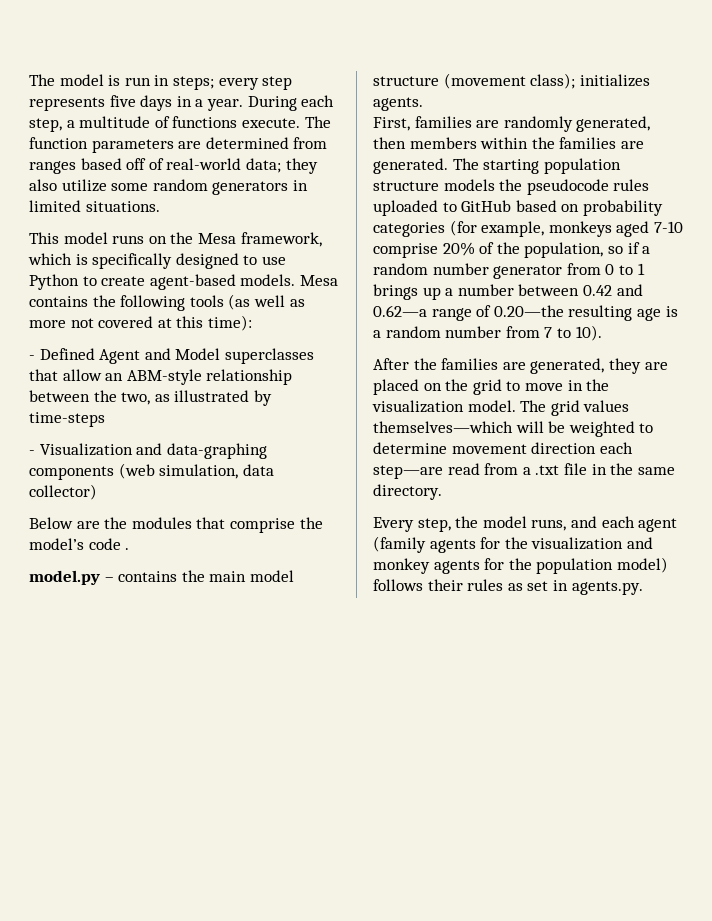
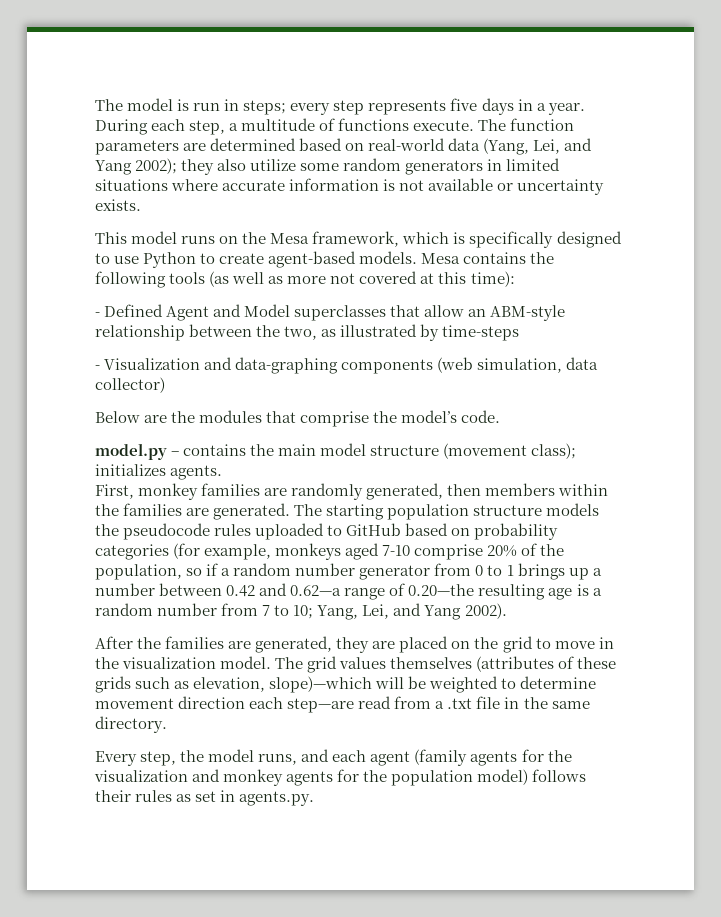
- The function parameters are determined from ranges based off of real-world data; they also utilize some random generators in limited situations.
+ The function parameters are determined based on real-world data (Yang, Lei, and Yang 2002); they also utilize some random generators in limited situations where accurate information is not available or uncertainty exists.
- Below are the modules that comprise the model’s code .
+ Below are the modules that comprise the model’s code.
- First, families are randomly generated, then members within the families are generated.
+ First, monkey families are randomly generated, then members within the families are generated.
- The starting population structure models the pseudocode rules uploaded to GitHub based on probability categories (for example, monkeys aged 7-10 comprise 20% of the population, so if a random number generator from 0 to 1 brings up a number between 0.42 and 0.62—a range of 0.20—the resulting age is a random number from 7 to 10).
+ The starting population structure models the pseudocode rules uploaded to GitHub based on probability categories (for example, monkeys aged 7-10 comprise 20% of the population, so if a random number generator from 0 to 1 brings up a number between 0.42 and 0.62—a range of 0.20—the resulting age is a random number from 7 to 10; Yang, Lei, and Yang 2002).
- The grid values themselves—which will be weighted to determine movement direction each step—are read from a .txt file in the same directory.
+ The grid values themselves (attributes of these grids such as elevation, slope)—which will be weighted to determine movement direction each step—are read from a .txt file in the same directory.

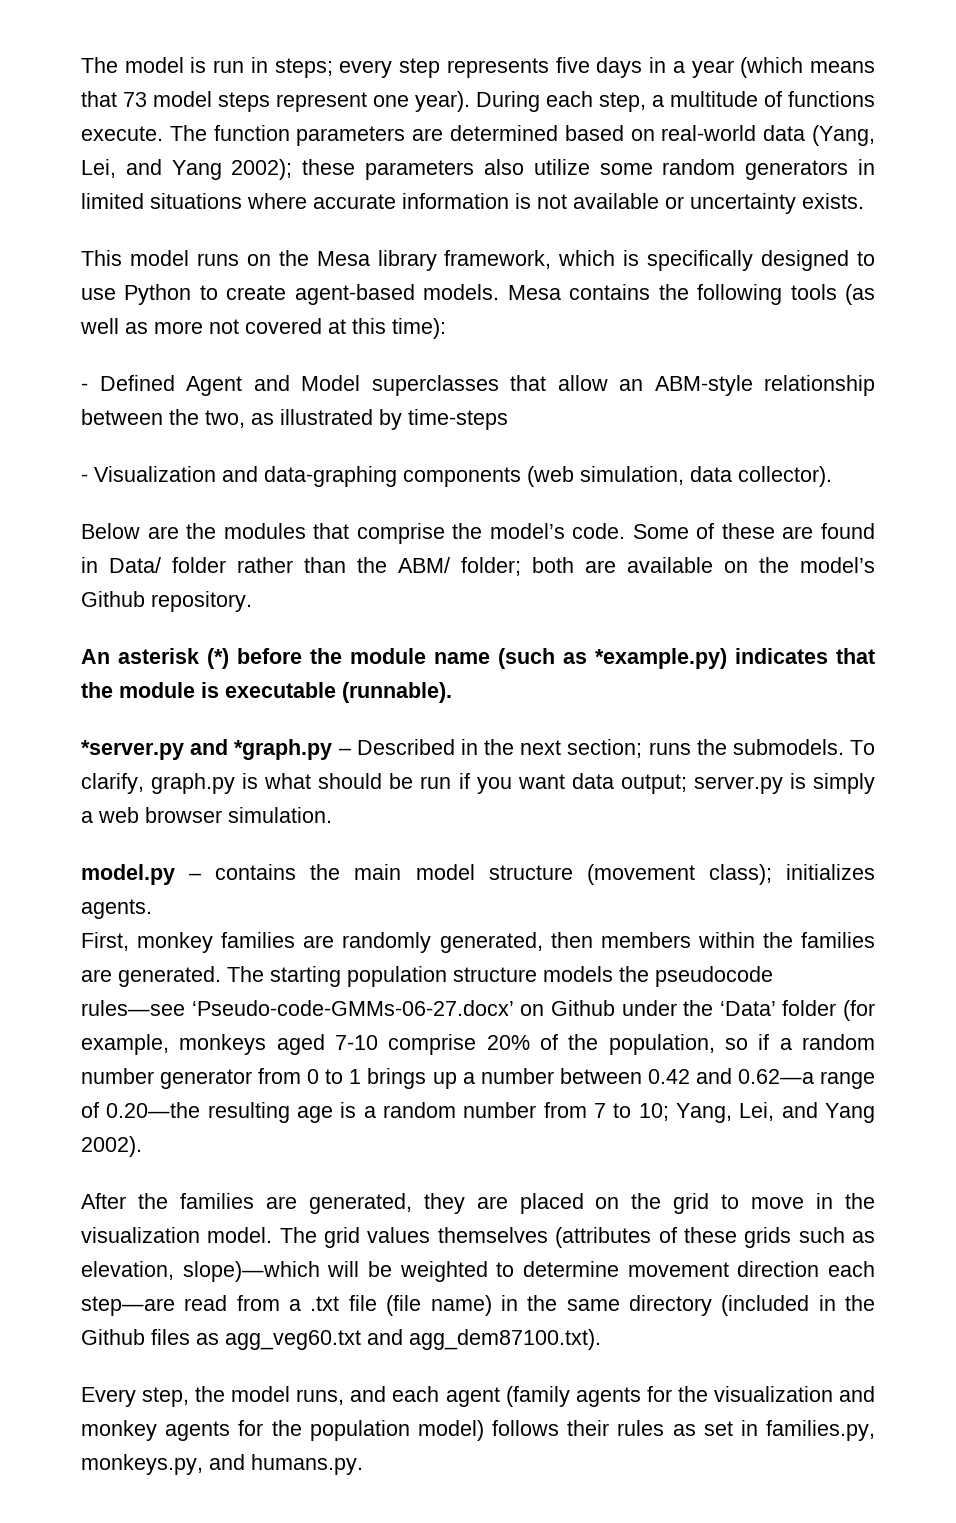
- The model is run in steps; every step represents five days in a year.
+ The model is run in steps; every step represents five days in a year (which means that 73 model steps represent one year).
- The function parameters are determined based on real-world data (Yang, Lei, and Yang 2002); they also utilize some random generators in limited situations where accurate information is not available or uncertainty exists.
+ The function parameters are determined based on real-world data (Yang, Lei, and Yang 2002); these parameters also utilize some random generators in limited situations where accurate information is not available or uncertainty exists.
- This model runs on the Mesa framework, which is specifically designed to use Python to create agent-based models.
+ This model runs on the Mesa library framework, which is specifically designed to use Python to create agent-based models.
- - Visualization and data-graphing components (web simulation, data collector)
+ - Visualization and data-graphing components (web simulation, data collector).
+ Some of these are found in Data/ folder rather than the ABM/ folder; both are available on the model’s Github repository.
+ An asterisk (*) before the module name (such as *example.py) indicates that the module is executable (runnable).
+ *server.py and *graph.py – Described in the next section; runs the submodels. To clarify, graph.py is what should be run if you want data output; server.py is simply a web browser simulation.
- The starting population structure models the pseudocode rules uploaded to GitHub based on probability categories (for example, monkeys aged 7-10 comprise 20% of the population, so if a random number generator from 0 to 1 brings up a number between 0.42 and 0.62—a range of 0.20—the resulting age is a random number from 7 to 10; Yang, Lei, and Yang 2002).
+ The starting population structure models the pseudocode rules—see ‘Pseudo-code-GMMs-06-27.docx’ on Github under the ‘Data’ folder (for example, monkeys aged 7-10 comprise 20% of the population, so if a random number generator from 0 to 1 brings up a number between 0.42 and 0.62—a range of 0.20—the resulting age is a random number from 7 to 10; Yang, Lei, and Yang 2002).
- The grid values themselves (attributes of these grids such as elevation, slope)—which will be weighted to determine movement direction each step—are read from a .txt file in the same directory.
+ The grid values themselves (attributes of these grids such as elevation, slope)—which will be weighted to determine movement direction each step—are read from a .txt file (file name) in the same directory (included in the Github files as agg_veg60.txt and agg_dem87100.txt).
- Every step, the model runs, and each agent (family agents for the visualization and monkey agents for the population model) follows their rules as set in agents.py.
+ Every step, the model runs, and each agent (family agents for the visualization and monkey agents for the population model) follows their rules as set in families.py, monkeys.py, and humans.py.

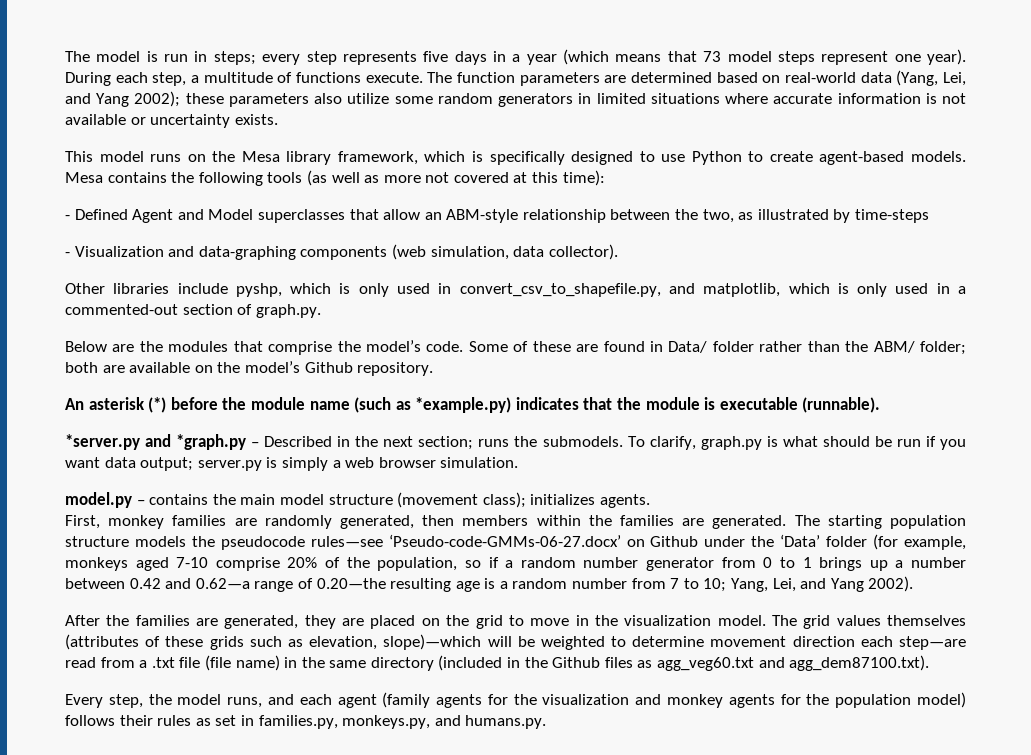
+ Other libraries include pyshp, which is only used in convert_csv_to_shapefile.py, and matplotlib, which is only used in a commented-out section of graph.py.

